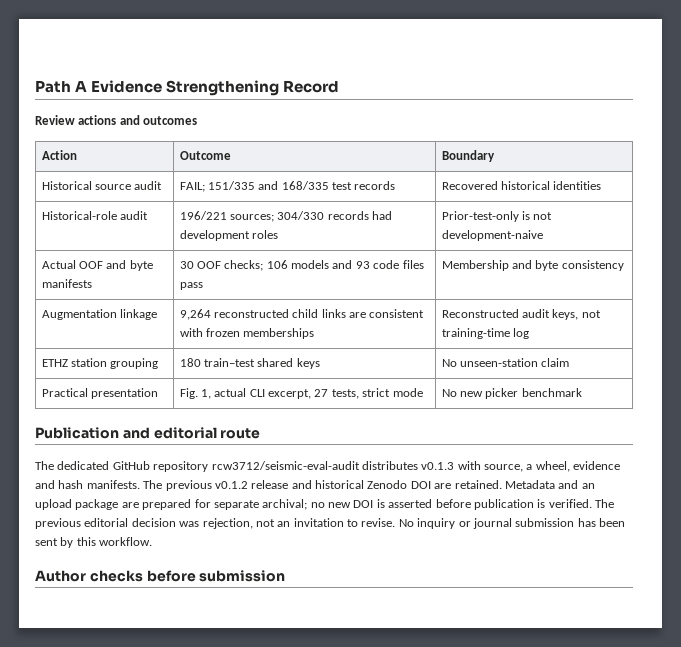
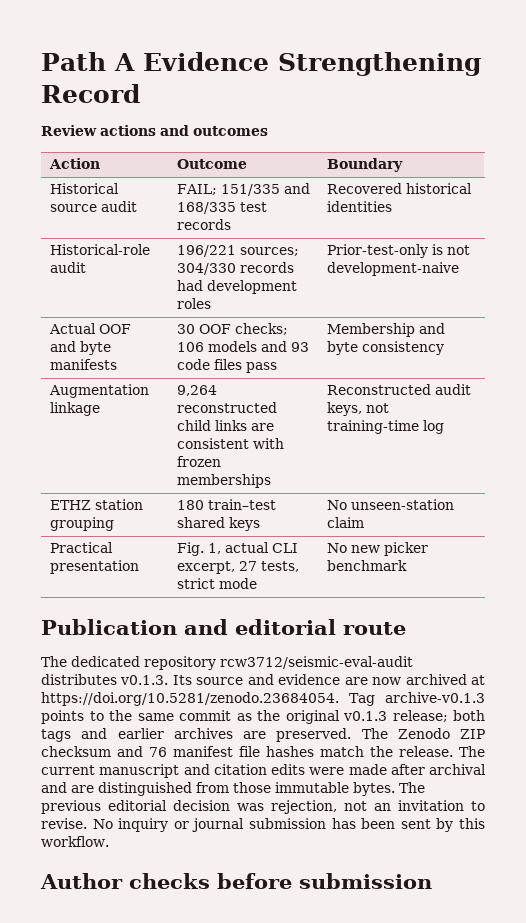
- The dedicated GitHub repository rcw3712/seismic-eval-audit distributes v0.1.3 with source, a wheel, evidence and hash manifests. The previous v0.1.2 release and historical Zenodo DOI are retained. Metadata and an upload package are prepared for separate archival; no new DOI is asserted before publication is verified.
+ The dedicated repository rcw3712/seismic-eval-audit distributes v0.1.3. Its source and evidence are now archived at https://doi.org/10.5281/zenodo.23684054. Tag archive-v0.1.3 points to the same commit as the original v0.1.3 release; both tags and earlier archives are preserved. The Zenodo ZIP checksum and 76 manifest file hashes match the release. The current manuscript and citation edits were made after archival and are distinguished from those immutable bytes.

